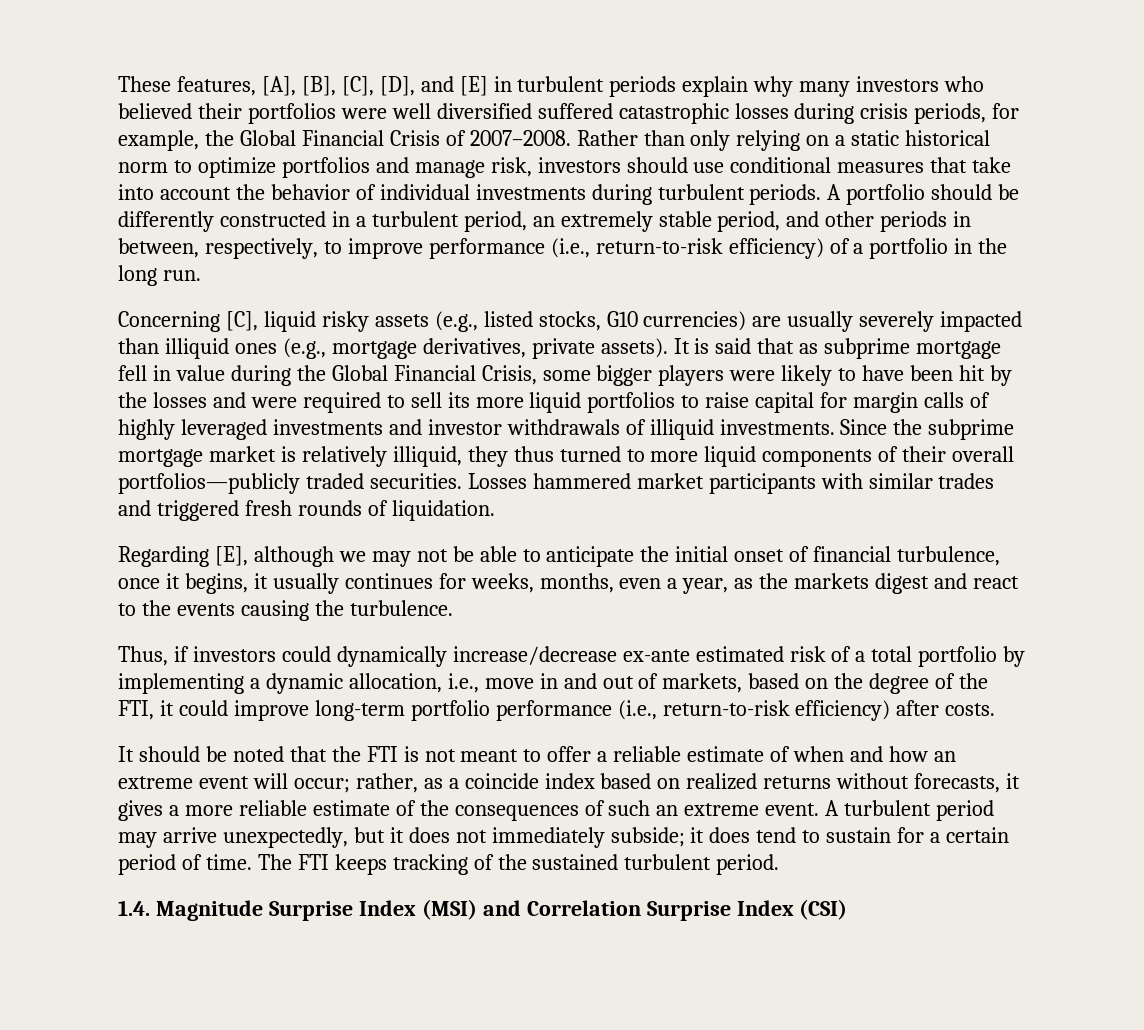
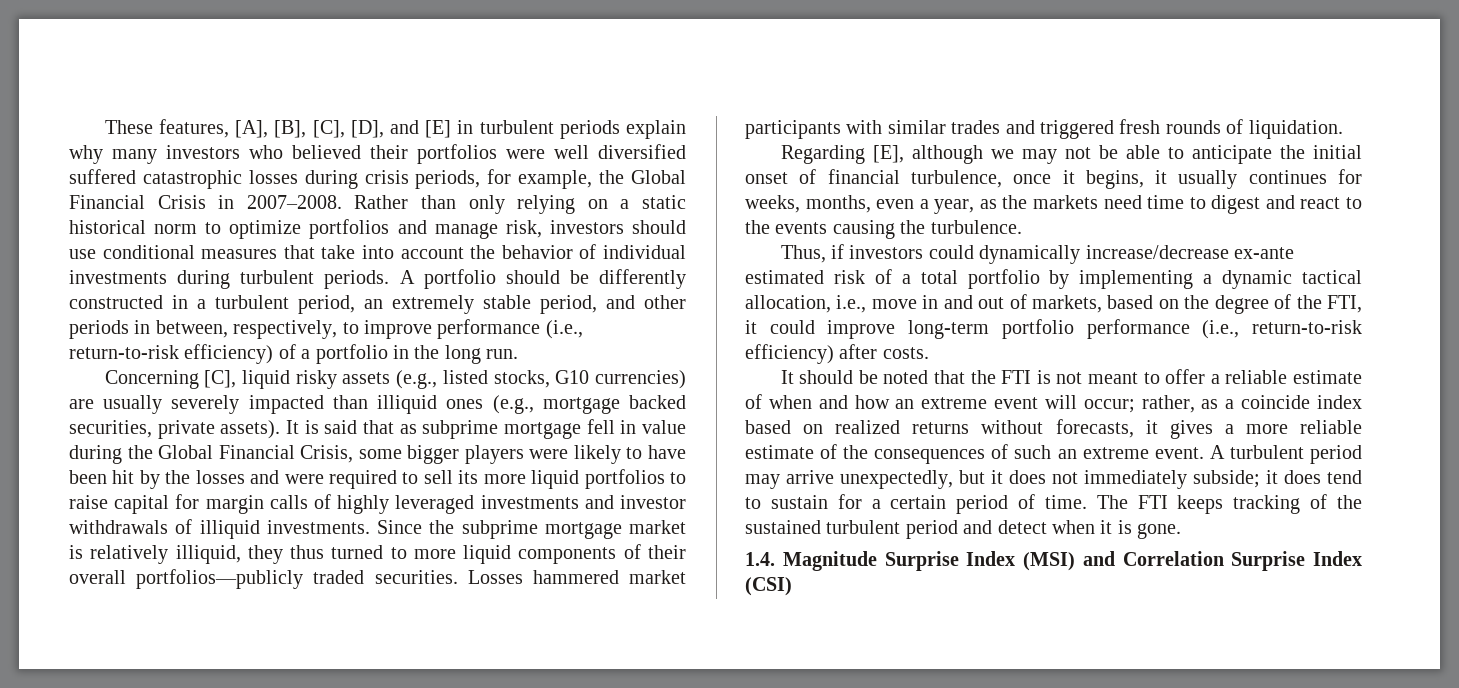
- These features, [A], [B], [C], [D], and [E] in turbulent periods explain why many investors who believed their portfolios were well diversified suffered catastrophic losses during crisis periods, for example, the Global Financial Crisis of 2007–2008.
+ These features, [A], [B], [C], [D], and [E] in turbulent periods explain why many investors who believed their portfolios were well diversified suffered catastrophic losses during crisis periods, for example, the Global Financial Crisis in 2007–2008.
- Concerning [C], liquid risky assets (e.g., listed stocks, G10 currencies) are usually severely impacted than illiquid ones (e.g., mortgage derivatives, private assets).
+ Concerning [C], liquid risky assets (e.g., listed stocks, G10 currencies) are usually severely impacted than illiquid ones (e.g., mortgage backed securities, private assets).
- Regarding [E], although we may not be able to anticipate the initial onset of financial turbulence, once it begins, it usually continues for weeks, months, even a year, as the markets digest and react to the events causing the turbulence.
+ Regarding [E], although we may not be able to anticipate the initial onset of financial turbulence, once it begins, it usually continues for weeks, months, even a year, as the markets need time to digest and react to the events causing the turbulence.
- Thus, if investors could dynamically increase/decrease ex-ante estimated risk of a total portfolio by implementing a dynamic allocation, i.e., move in and out of markets, based on the degree of the FTI, it could improve long-term portfolio performance (i.e., return-to-risk efficiency) after costs.
+ Thus, if investors could dynamically increase/decrease ex-ante estimated risk of a total portfolio by implementing a dynamic tactical allocation, i.e., move in and out of markets, based on the degree of the FTI, it could improve long-term portfolio performance (i.e., return-to-risk efficiency) after costs.
- The FTI keeps tracking of the sustained turbulent period.
+ The FTI keeps tracking of the sustained turbulent period and detect when it is gone.

